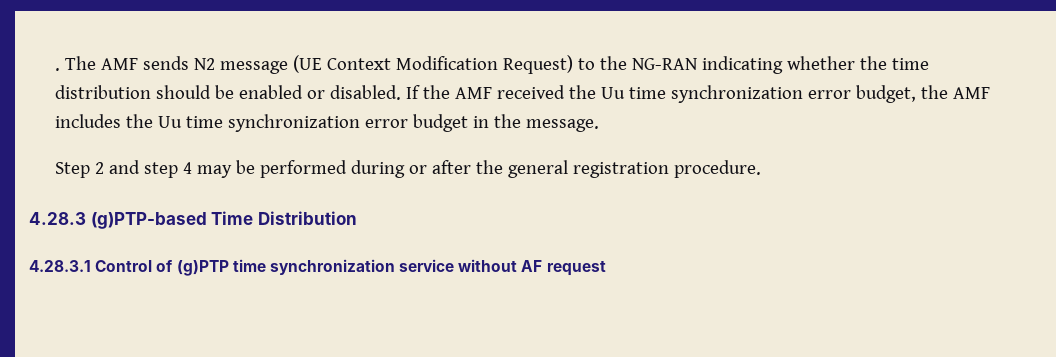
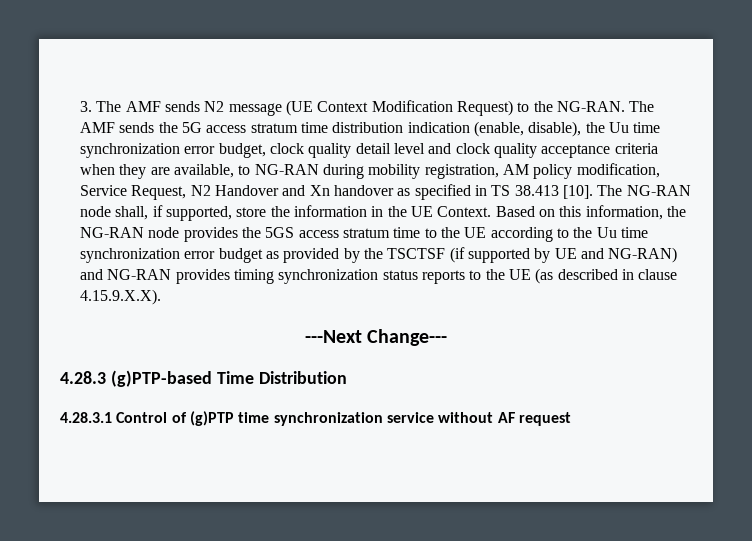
- . The AMF sends N2 message (UE Context Modification Request) to the NG-RAN indicating whether the time distribution should be enabled or disabled. If the AMF received the Uu time synchronization error budget, the AMF includes the Uu time synchronization error budget in the message.
- Step 2 and step 4 may be performed during or after the general registration procedure.
+ 3. The AMF sends N2 message (UE Context Modification Request) to the NG-RAN. The AMF sends the 5G access stratum time distribution indication (enable, disable), the Uu time synchronization error budget, clock quality detail level and clock quality acceptance criteria when they are available, to NG-RAN during mobility registration, AM policy modification, Service Request, N2 Handover and Xn handover as specified in TS 38.413 [10]. The NG-RAN node shall, if supported, store the information in the UE Context. Based on this information, the NG-RAN node provides the 5GS access stratum time to the UE according to the Uu time synchronization error budget as provided by the TSCTSF (if supported by UE and NG-RAN) and NG-RAN provides timing synchronization status reports to the UE (as described in clause 4.15.9.X.X).
+ ---Next Change---

